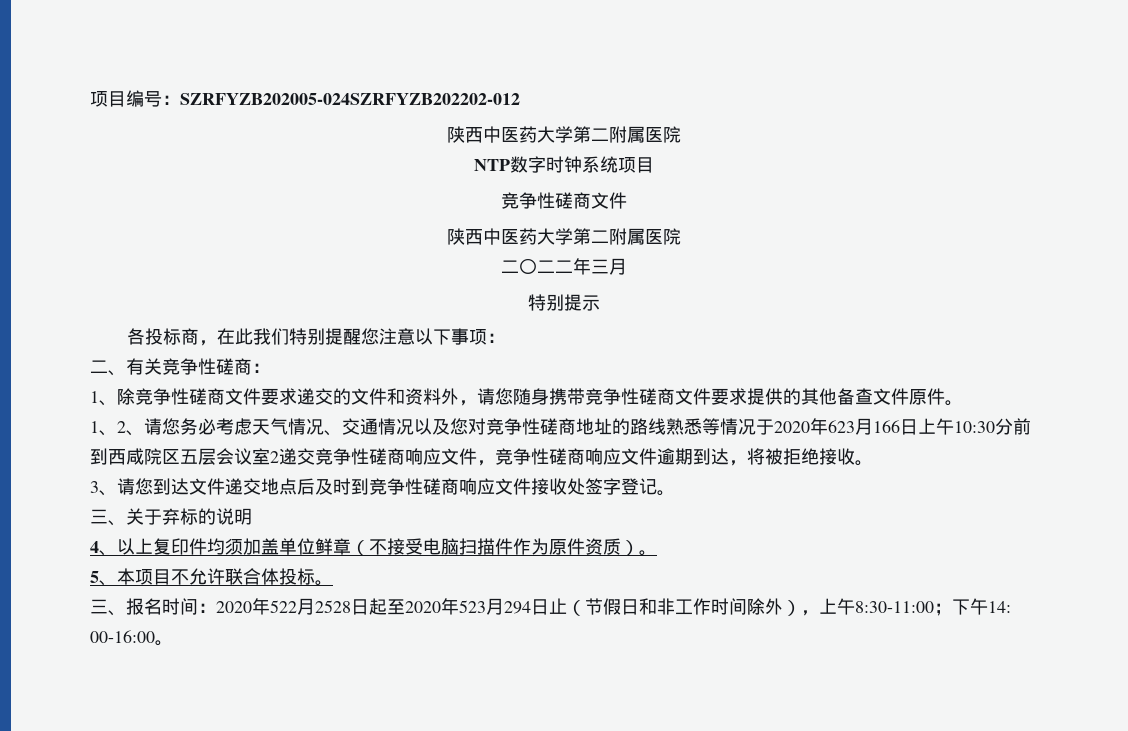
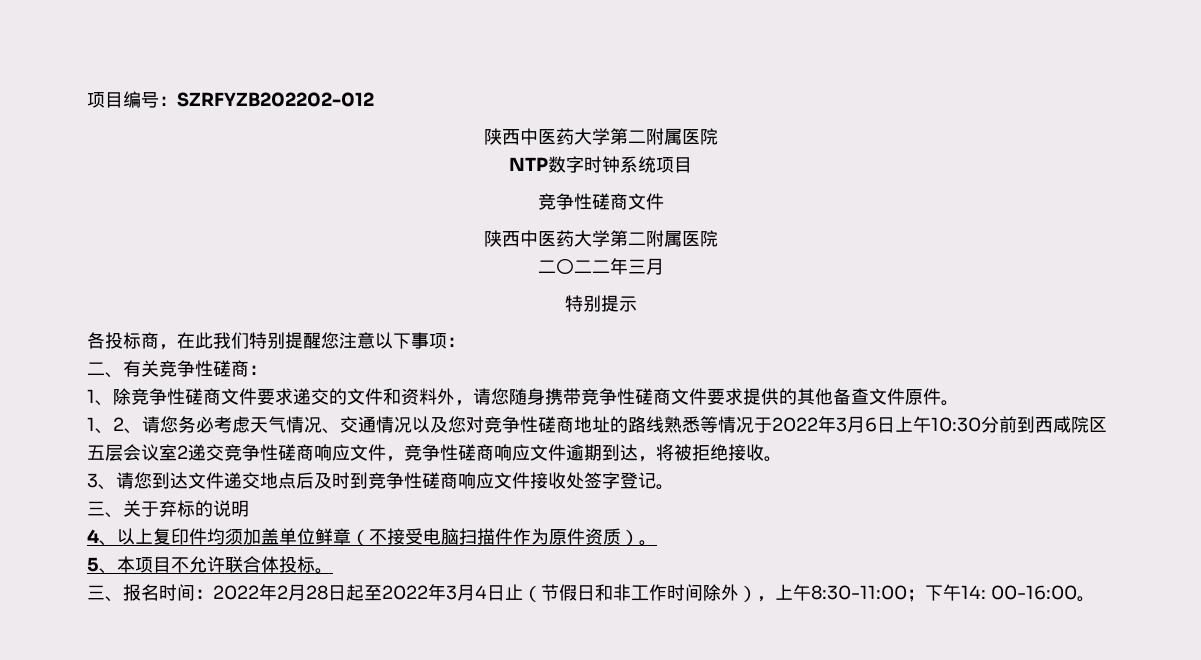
- 项目编号：SZRFYZB202005-024SZRFYZB202202-012
+ 项目编号：SZRFYZB202202-012
- 1、2、请您务必考虑天气情况、交通情况以及您对竞争性磋商地址的路线熟悉等情况于2020年623月166日上午10:30分前到西咸院区五层会议室2递交竞争性磋商响应文件，竞争性磋商响应文件逾期到达，将被拒绝接收。
+ 1、2、请您务必考虑天气情况、交通情况以及您对竞争性磋商地址的路线熟悉等情况于2022年3月6日上午10:30分前到西咸院区五层会议室2递交竞争性磋商响应文件，竞争性磋商响应文件逾期到达，将被拒绝接收。
- 三、报名时间：2020年522月2528日起至2020年523月294日止（节假日和非工作时间除外），上午8:30-11:00；下午14: 00-16:00。
+ 三、报名时间：2022年2月28日起至2022年3月4日止（节假日和非工作时间除外），上午8:30-11:00；下午14: 00-16:00。

